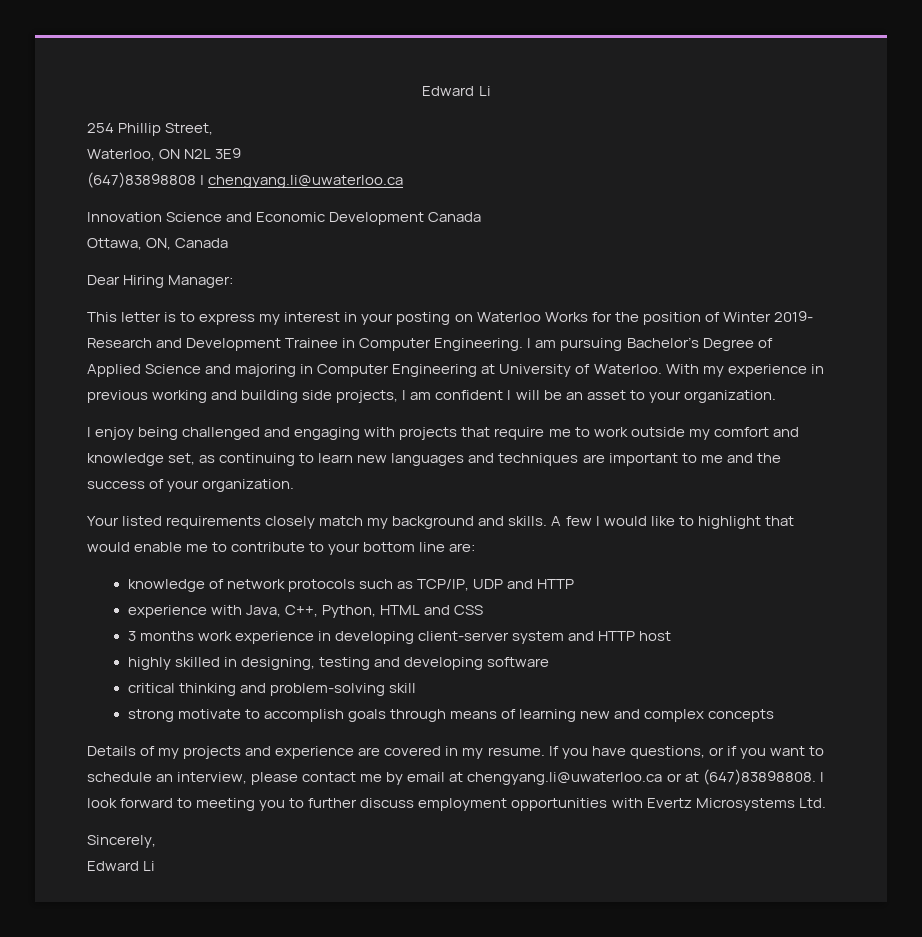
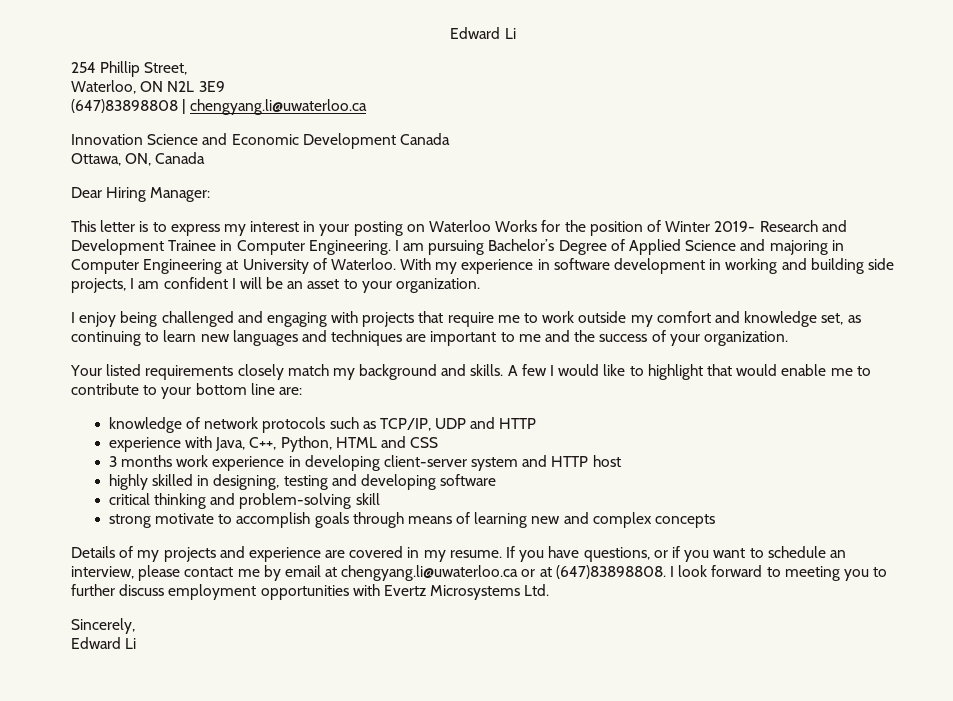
- With my experience in previous working and building side projects, I am confident I will be an asset to your organization.
+ With my experience in software development in working and building side projects, I am confident I will be an asset to your organization.

